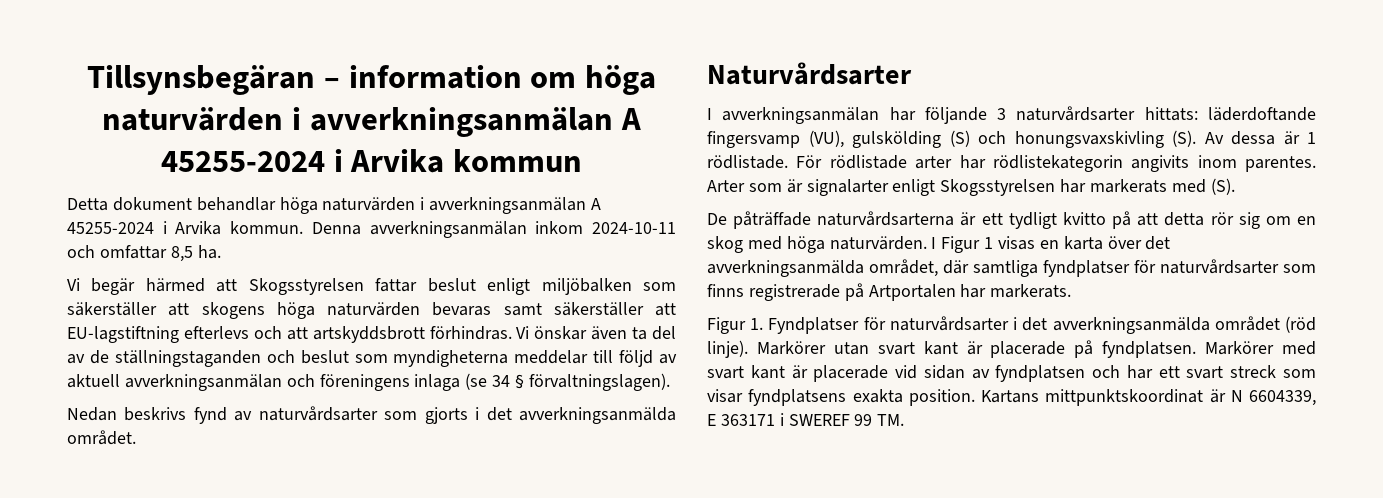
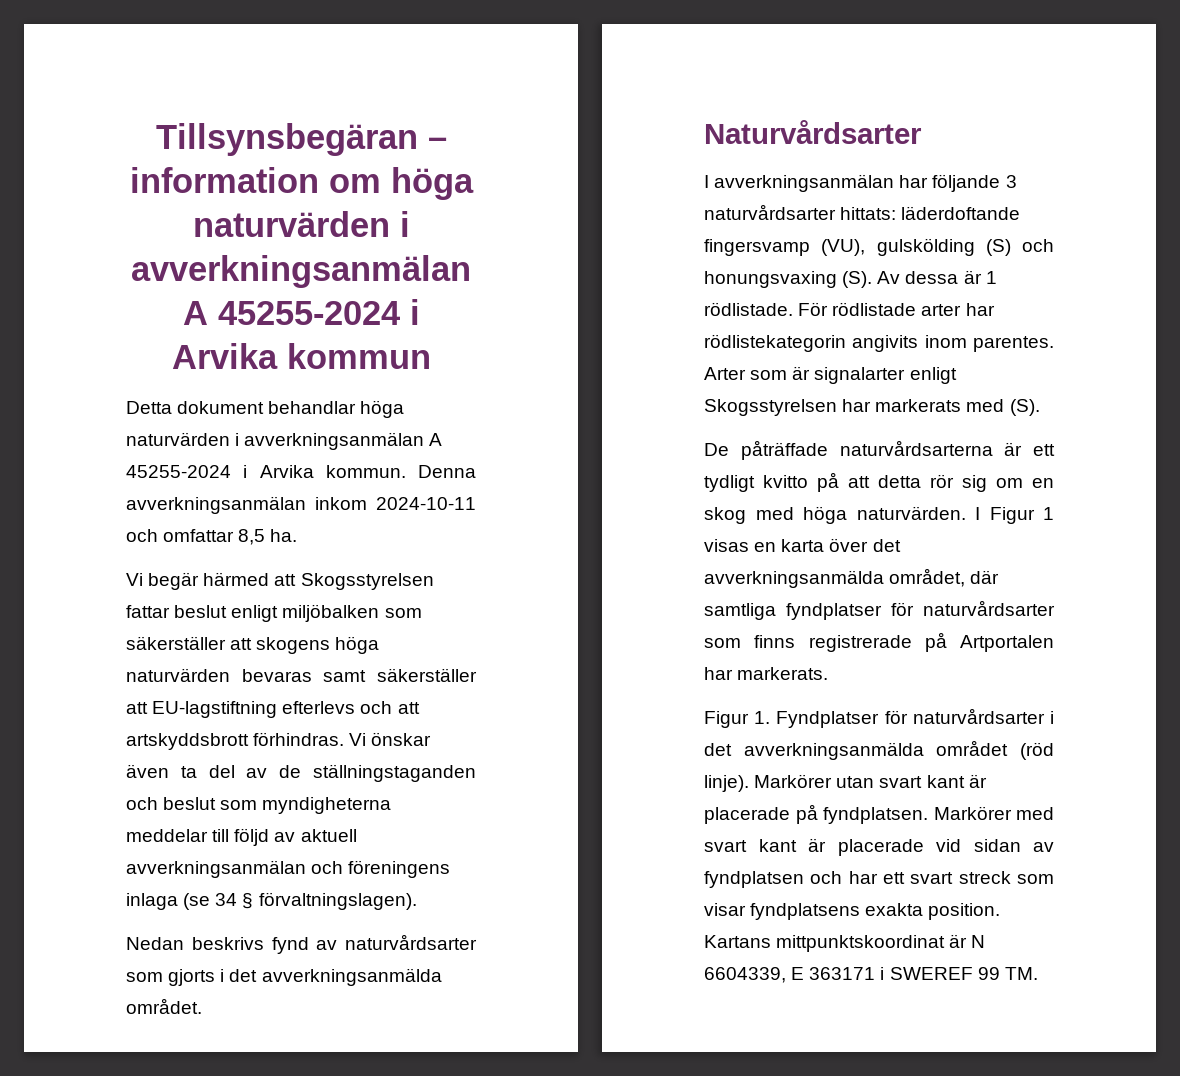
- I avverkningsanmälan har följande 3 naturvårdsarter hittats: läderdoftande fingersvamp (VU), gulskölding (S) och honungsvaxskivling (S). Av dessa är 1 rödlistade.
+ I avverkningsanmälan har följande 3 naturvårdsarter hittats: läderdoftande fingersvamp (VU), gulskölding (S) och honungsvaxing (S). Av dessa är 1 rödlistade.

